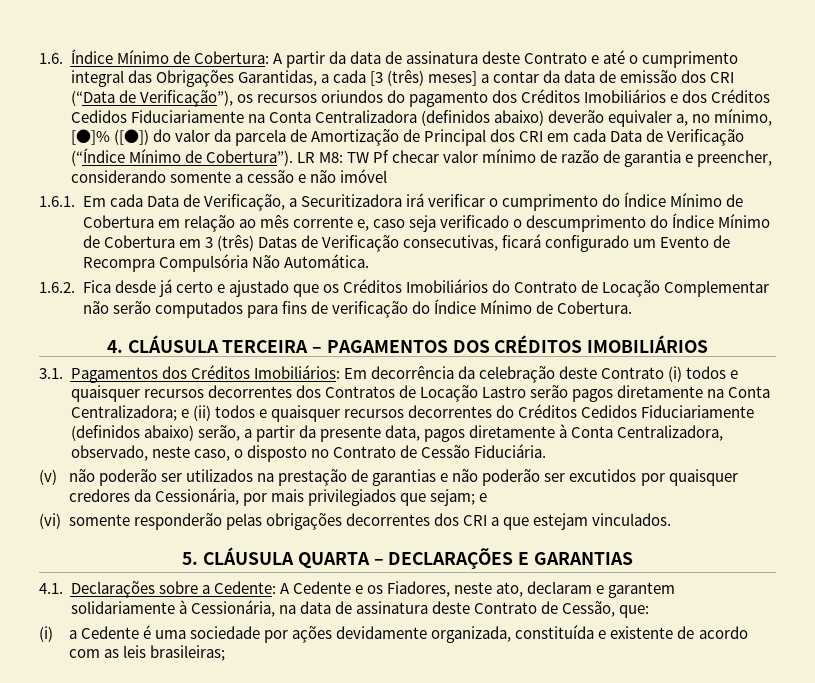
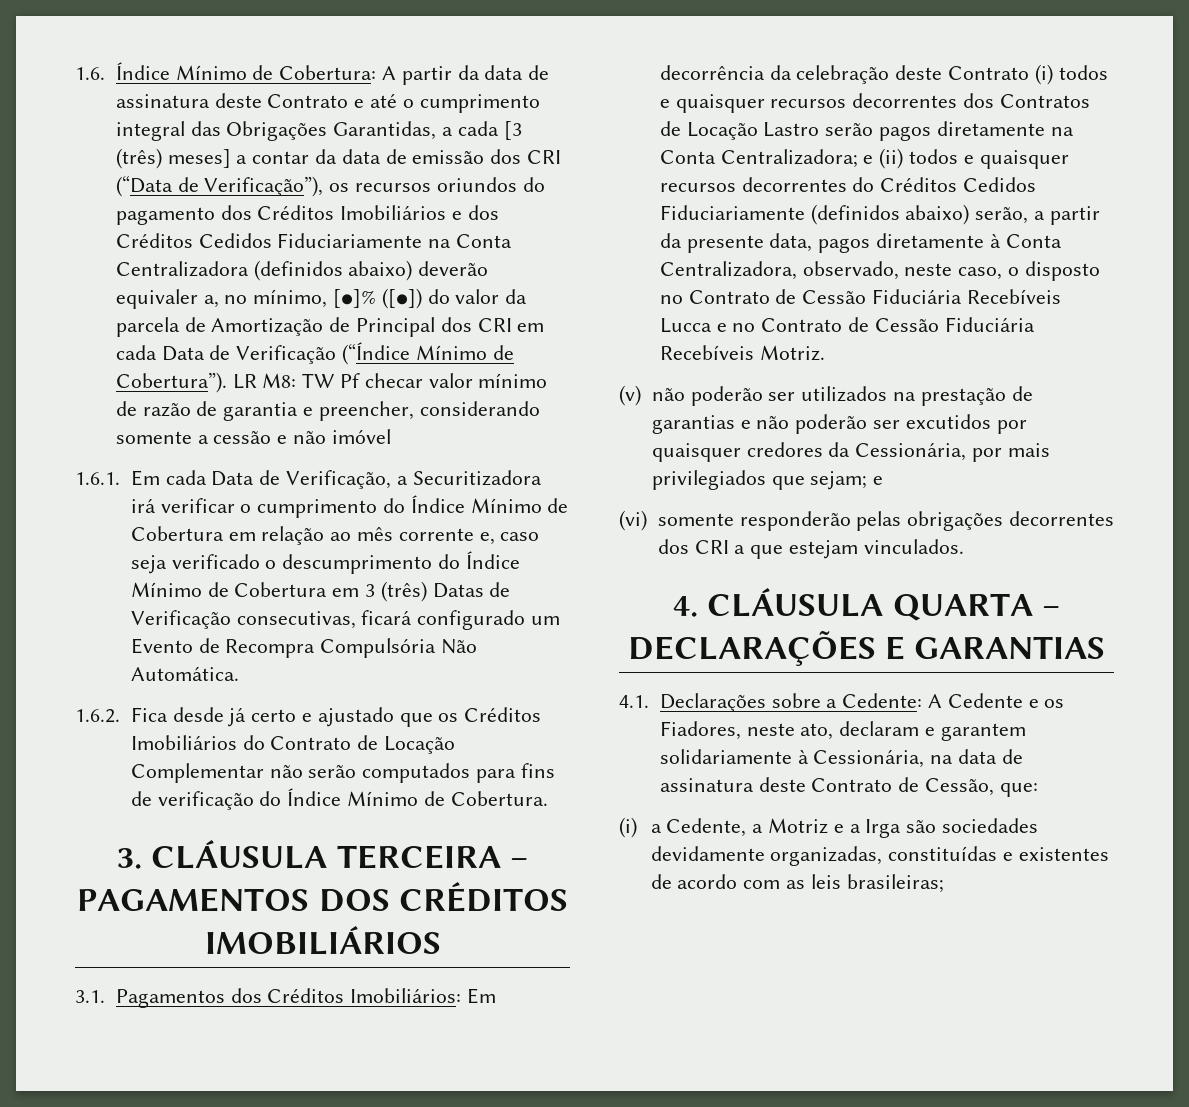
- 4. CLÁUSULA TERCEIRA – PAGAMENTOS DOS CRÉDITOS IMOBILIÁRIOS
+ 3. CLÁUSULA TERCEIRA – PAGAMENTOS DOS CRÉDITOS IMOBILIÁRIOS
- e (ii) todos e quaisquer recursos decorrentes do Créditos Cedidos Fiduciariamente (definidos abaixo) serão, a partir da presente data, pagos diretamente à Conta Centralizadora, observado, neste caso, o disposto no Contrato de Cessão Fiduciária.
+ e (ii) todos e quaisquer recursos decorrentes do Créditos Cedidos Fiduciariamente (definidos abaixo) serão, a partir da presente data, pagos diretamente à Conta Centralizadora, observado, neste caso, o disposto no Contrato de Cessão Fiduciária Recebíveis Lucca e no Contrato de Cessão Fiduciária Recebíveis Motriz.
- 5. CLÁUSULA QUARTA – DECLARAÇÕES E GARANTIAS
+ 4. CLÁUSULA QUARTA – DECLARAÇÕES E GARANTIAS
- (i) a Cedente é uma sociedade por ações devidamente organizada, constituída e existente de acordo com as leis brasileiras;
+ (i) a Cedente, a Motriz e a Irga são sociedades devidamente organizadas, constituídas e existentes de acordo com as leis brasileiras;

